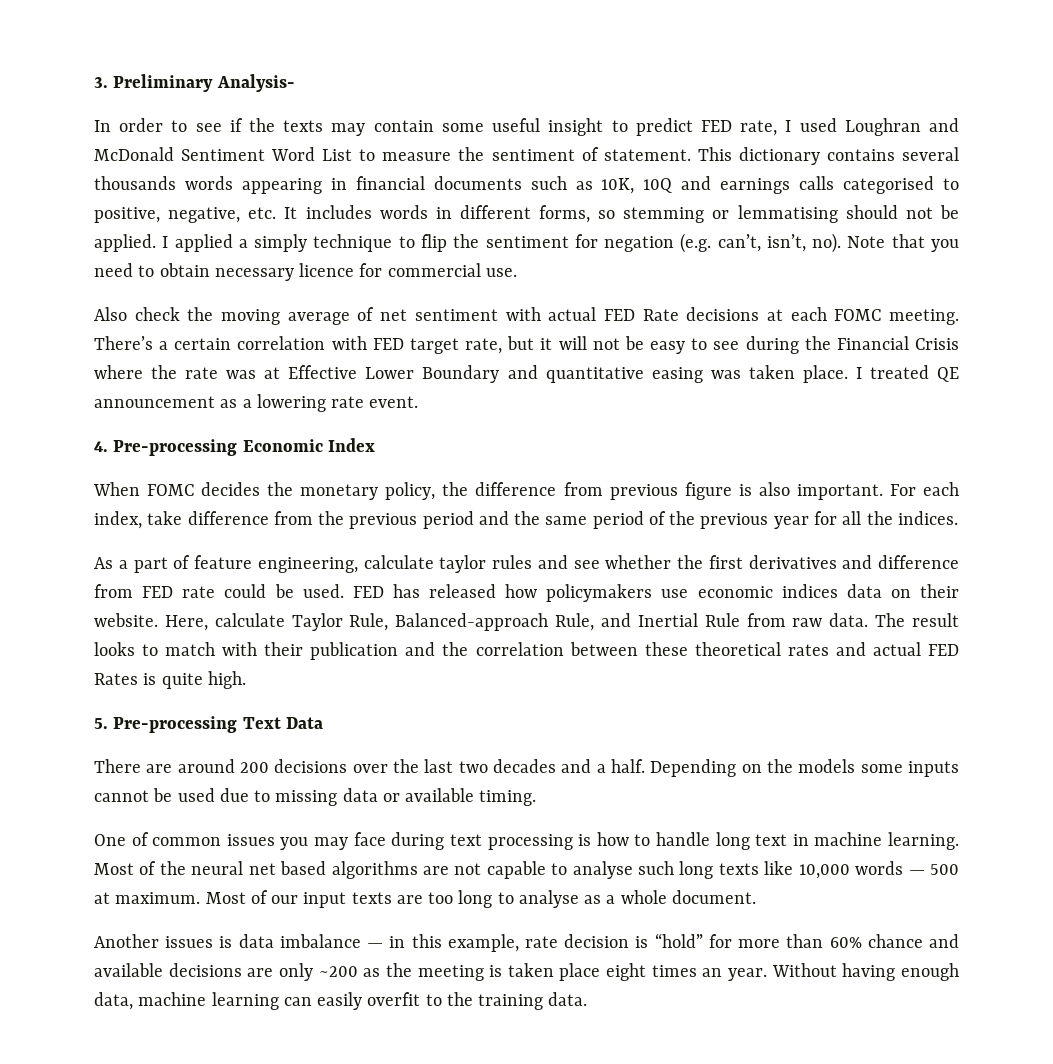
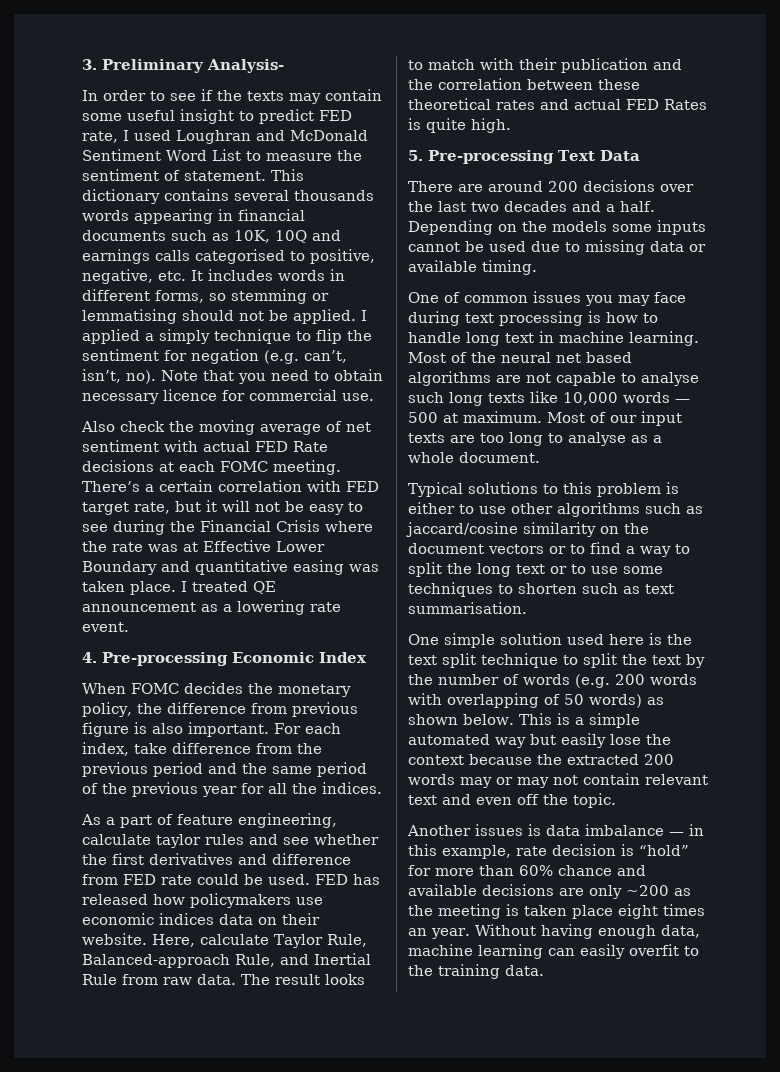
+ Typical solutions to this problem is either to use other algorithms such as jaccard/cosine similarity on the document vectors or to find a way to split the long text or to use some techniques to shorten such as text summarisation.
+ One simple solution used here is the text split technique to split the text by the number of words (e.g. 200 words with overlapping of 50 words) as shown below. This is a simple automated way but easily lose the context because the extracted 200 words may or may not contain relevant text and even off the topic.

